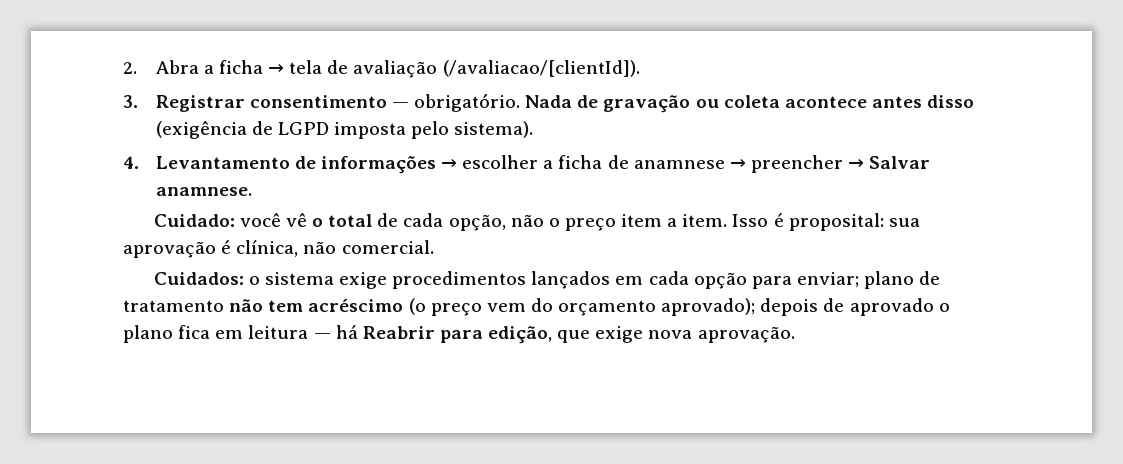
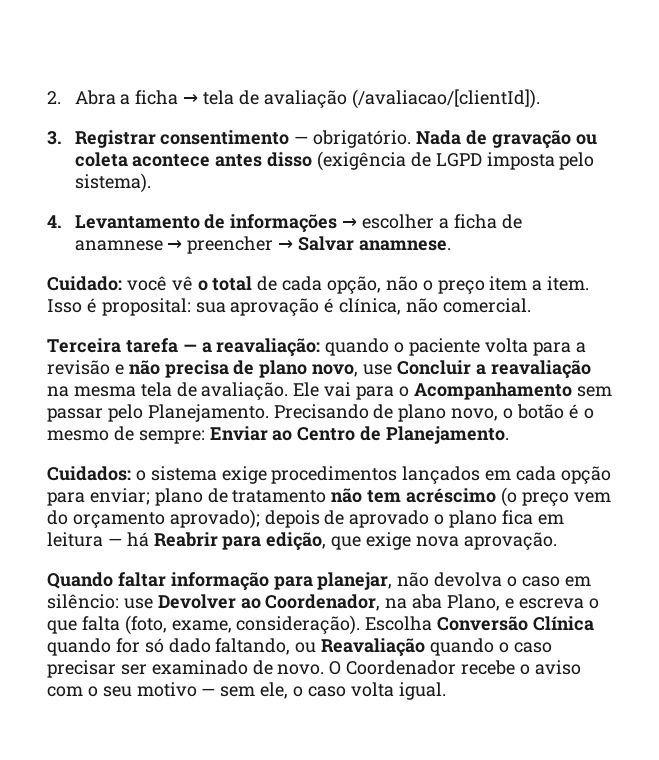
+ Terceira tarefa — a reavaliação: quando o paciente volta para a revisão e não precisa de plano novo, use Concluir a reavaliação na mesma tela de avaliação. Ele vai para o Acompanhamento sem passar pelo Planejamento. Precisando de plano novo, o botão é o mesmo de sempre: Enviar ao Centro de Planejamento.
+ Quando faltar informação para planejar, não devolva o caso em silêncio: use Devolver ao Coordenador, na aba Plano, e escreva o que falta (foto, exame, consideração). Escolha Conversão Clínica quando for só dado faltando, ou Reavaliação quando o caso precisar ser examinado de novo. O Coordenador recebe o aviso com o seu motivo — sem ele, o caso volta igual.

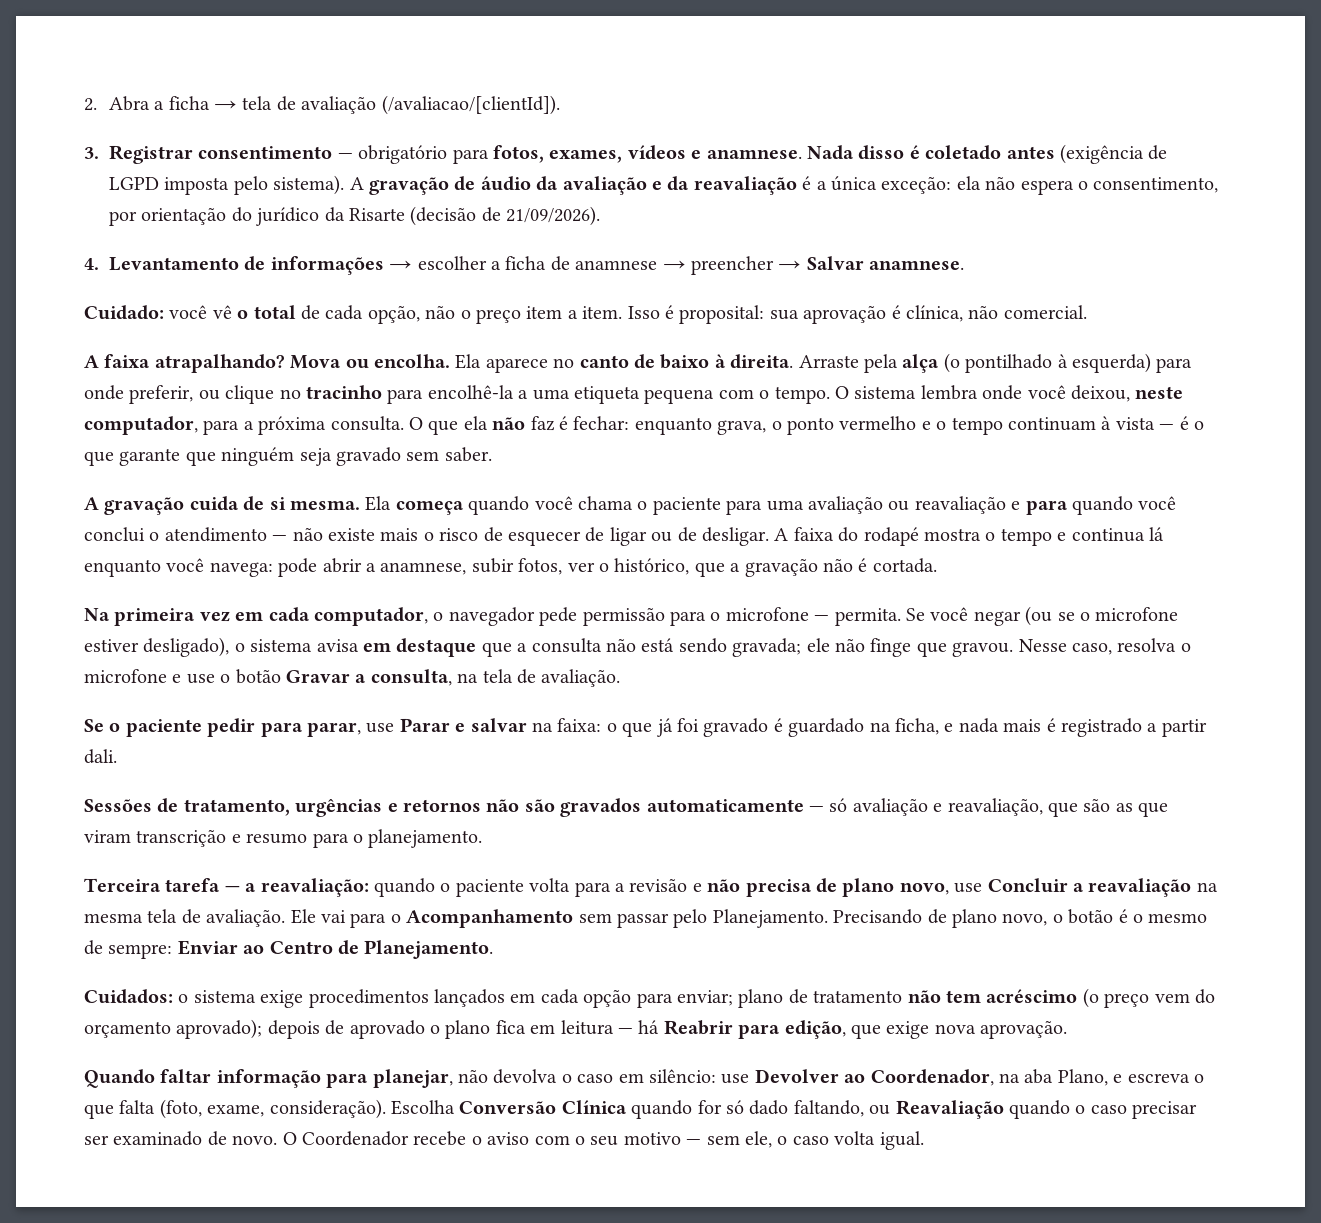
- 3. Registrar consentimento — obrigatório. Nada de gravação ou coleta acontece antes disso (exigência de LGPD imposta pelo sistema).
+ 3. Registrar consentimento — obrigatório para fotos, exames, vídeos e anamnese. Nada disso é coletado antes (exigência de LGPD imposta pelo sistema). A gravação de áudio da avaliação e da reavaliação é a única exceção: ela não espera o consentimento, por orientação do jurídico da Risarte (decisão de 21/09/2026).
+ A faixa atrapalhando? Mova ou encolha. Ela aparece no canto de baixo à direita. Arraste pela alça (o pontilhado à esquerda) para onde preferir, ou clique no tracinho para encolhê-la a uma etiqueta pequena com o tempo. O sistema lembra onde você deixou, neste computador, para a próxima consulta. O que ela não faz é fechar: enquanto grava, o ponto vermelho e o tempo continuam à vista — é o que garante que ninguém seja gravado sem saber.
+ A gravação cuida de si mesma. Ela começa quando você chama o paciente para uma avaliação ou reavaliação e para quando você conclui o atendimento — não existe mais o risco de esquecer de ligar ou de desligar. A faixa do rodapé mostra o tempo e continua lá enquanto você navega: pode abrir a anamnese, subir fotos, ver o histórico, que a gravação não é cortada.
+ Na primeira vez em cada computador, o navegador pede permissão para o microfone — permita. Se você negar (ou se o microfone estiver desligado), o sistema avisa em destaque que a consulta não está sendo gravada; ele não finge que gravou. Nesse caso, resolva o microfone e use o botão Gravar a consulta, na tela de avaliação.
+ Se o paciente pedir para parar, use Parar e salvar na faixa: o que já foi gravado é guardado na ficha, e nada mais é registrado a partir dali.
+ Sessões de tratamento, urgências e retornos não são gravados automaticamente — só avaliação e reavaliação, que são as que viram transcrição e resumo para o planejamento.

